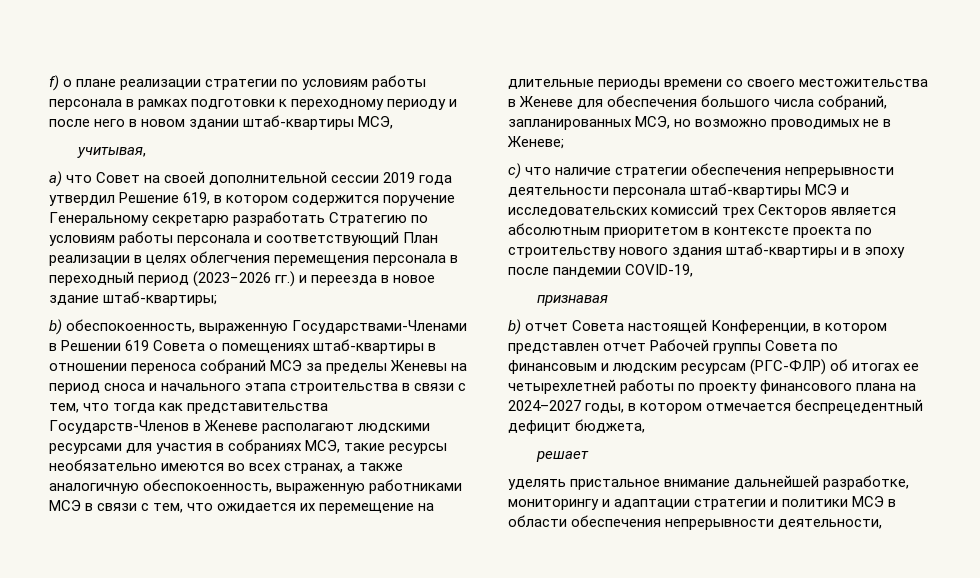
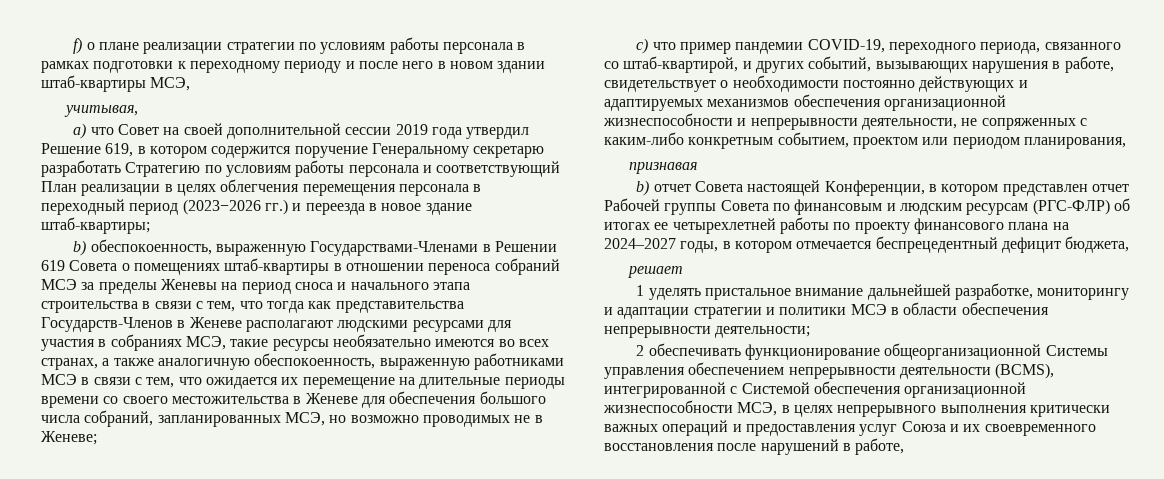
- c) что наличие стратегии обеспечения непрерывности деятельности персонала штаб-квартиры МСЭ и исследовательских комиссий трех Секторов является абсолютным приоритетом в контексте проекта по строительству нового здания штаб-квартиры и в эпоху после пандемии COVID-19,
+ c) что пример пандемии COVID-19, переходного периода, связанного со штаб-квартирой, и других событий, вызывающих нарушения в работе, свидетельствует о необходимости постоянно действующих и адаптируемых механизмов обеспечения организационной жизнеспособности и непрерывности деятельности, не сопряженных с каким-либо конкретным событием, проектом или периодом планирования,
- уделять пристальное внимание дальнейшей разработке, мониторингу и адаптации стратегии и политики МСЭ в области обеспечения непрерывности деятельности,
+ 1 уделять пристальное внимание дальнейшей разработке, мониторингу и адаптации стратегии и политики МСЭ в области обеспечения непрерывности деятельности;
+ 2 обеспечивать функционирование общеорганизационной Системы управления обеспечением непрерывности деятельности (BCMS), интегрированной с Системой обеспечения организационной жизнеспособности МСЭ, в целях непрерывного выполнения критически важных операций и предоставления услуг Союза и их своевременного восстановления после нарушений в работе,

